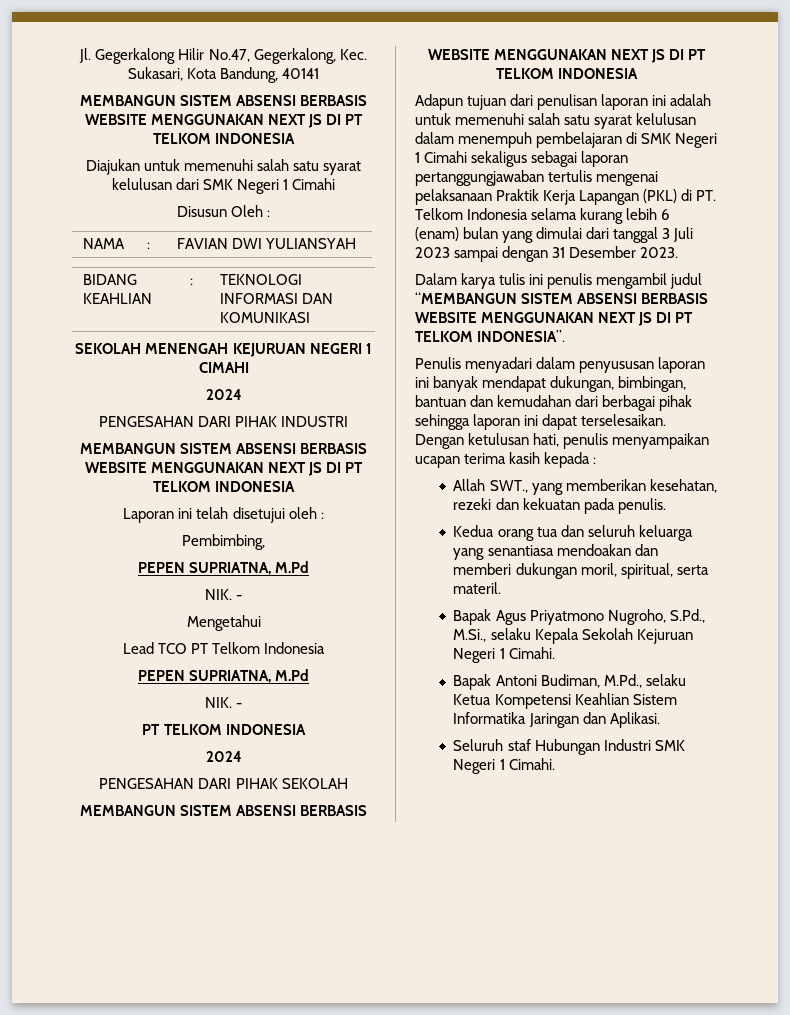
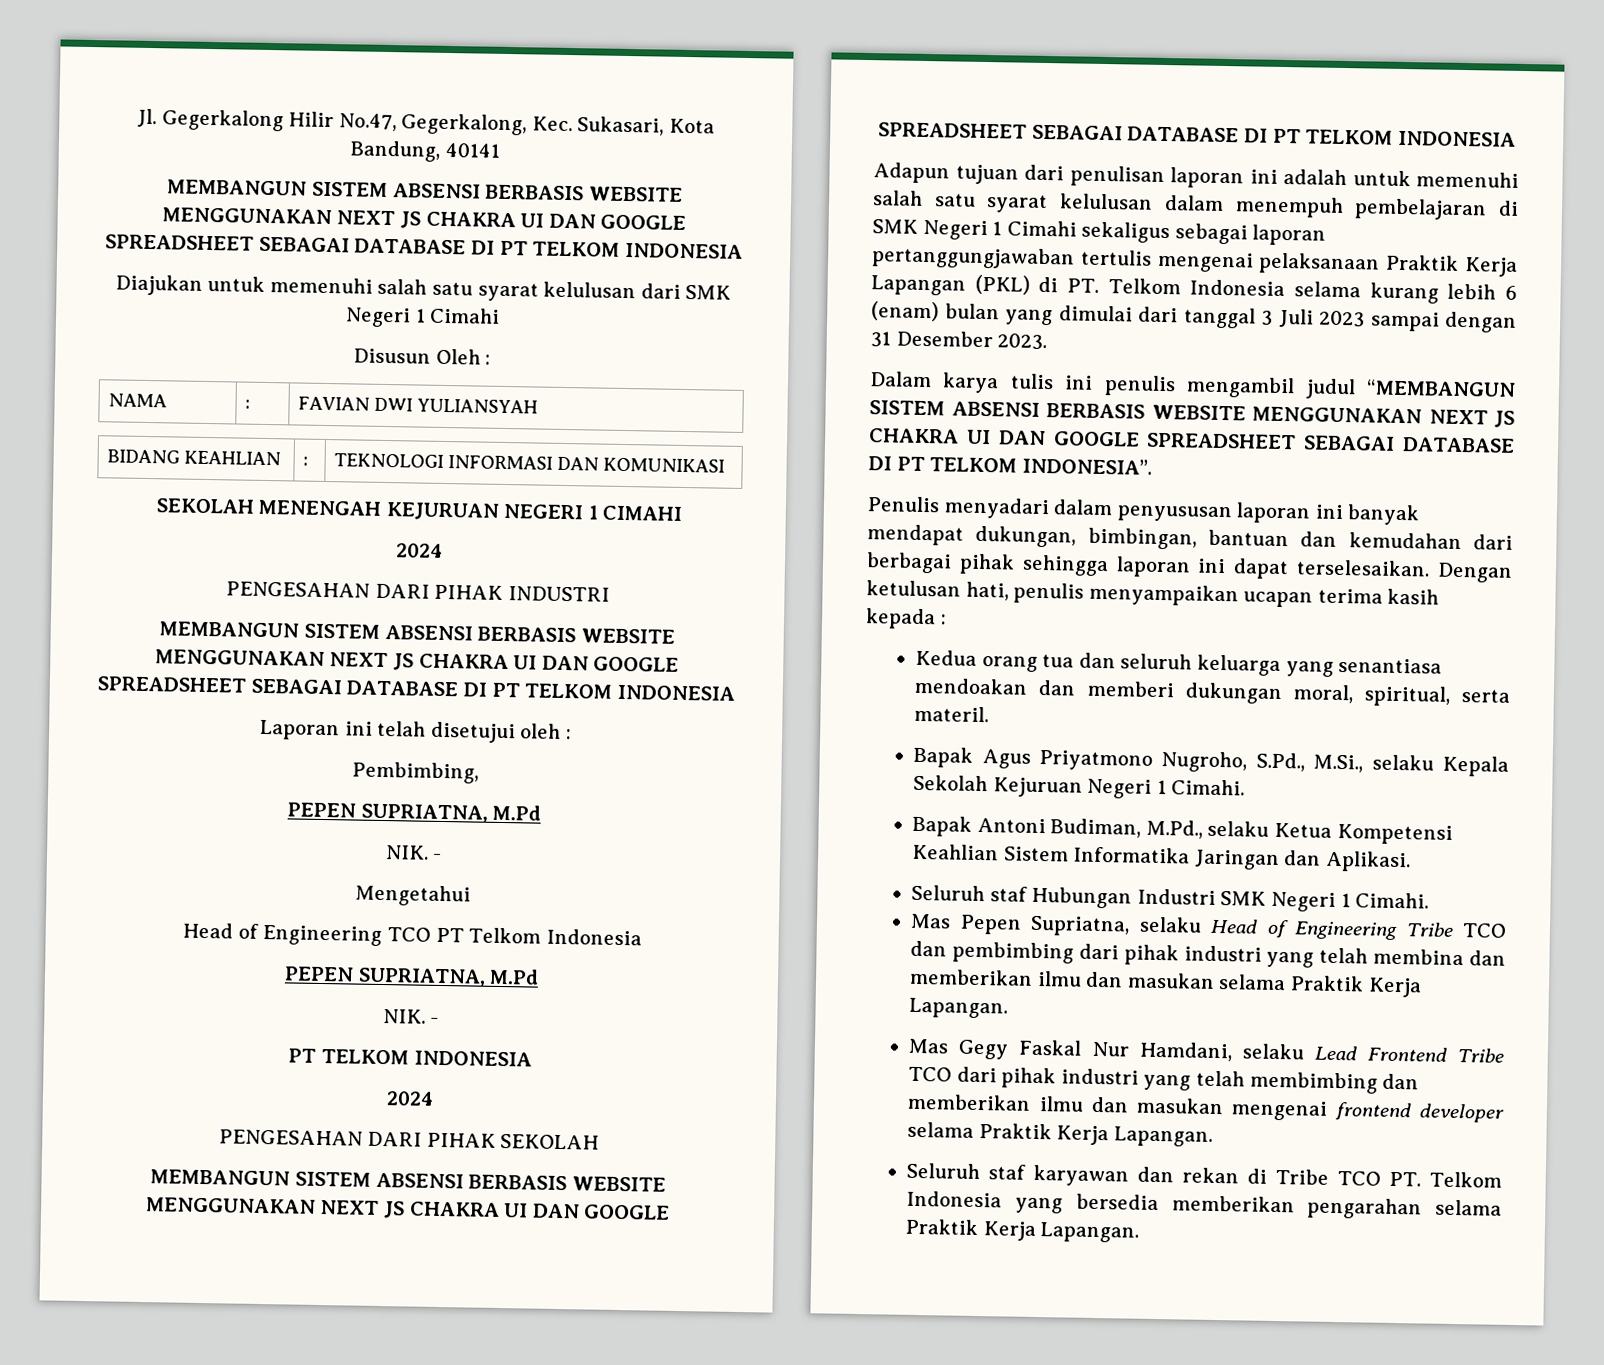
  Jl. Gegerkalong Hilir No.47, Gegerkalong, Kec. Sukasari, Kota Bandung, 40141
- MEMBANGUN SISTEM ABSENSI BERBASIS WEBSITE MENGGUNAKAN NEXT JS DI PT TELKOM INDONESIA
+ MEMBANGUN SISTEM ABSENSI BERBASIS WEBSITE MENGGUNAKAN NEXT JS CHAKRA UI DAN GOOGLE SPREADSHEET SEBAGAI DATABASE DI PT TELKOM INDONESIA
  PENGESAHAN DARI PIHAK INDUSTRI
- MEMBANGUN SISTEM ABSENSI BERBASIS WEBSITE MENGGUNAKAN NEXT JS DI PT TELKOM INDONESIA
+ MEMBANGUN SISTEM ABSENSI BERBASIS WEBSITE MENGGUNAKAN NEXT JS CHAKRA UI DAN GOOGLE SPREADSHEET SEBAGAI DATABASE DI PT TELKOM INDONESIA
- Lead TCO PT Telkom Indonesia
+ Head of Engineering TCO PT Telkom Indonesia
  PENGESAHAN DARI PIHAK SEKOLAH
- MEMBANGUN SISTEM ABSENSI BERBASIS WEBSITE MENGGUNAKAN NEXT JS DI PT TELKOM INDONESIA
+ MEMBANGUN SISTEM ABSENSI BERBASIS WEBSITE MENGGUNAKAN NEXT JS CHAKRA UI DAN GOOGLE SPREADSHEET SEBAGAI DATABASE DI PT TELKOM INDONESIA
- Dalam karya tulis ini penulis mengambil judul “MEMBANGUN SISTEM ABSENSI BERBASIS WEBSITE MENGGUNAKAN NEXT JS DI PT TELKOM INDONESIA”.
+ Dalam karya tulis ini penulis mengambil judul “MEMBANGUN SISTEM ABSENSI BERBASIS WEBSITE MENGGUNAKAN NEXT JS CHAKRA UI DAN GOOGLE SPREADSHEET SEBAGAI DATABASE DI PT TELKOM INDONESIA”.
- Allah SWT., yang memberikan kesehatan, rezeki dan kekuatan pada penulis.
- Kedua orang tua dan seluruh keluarga yang senantiasa mendoakan dan memberi dukungan moril, spiritual, serta materil.
+ Kedua orang tua dan seluruh keluarga yang senantiasa mendoakan dan memberi dukungan moral, spiritual, serta materil.
+ Mas Pepen Supriatna, selaku Head of Engineering Tribe TCO dan pembimbing dari pihak industri yang telah membina dan memberikan ilmu dan masukan selama Praktik Kerja Lapangan.
+ Mas Gegy Faskal Nur Hamdani, selaku Lead Frontend Tribe TCO dari pihak industri yang telah membimbing dan memberikan ilmu dan masukan mengenai frontend developer selama Praktik Kerja Lapangan.
+ Seluruh staf karyawan dan rekan di Tribe TCO PT. Telkom Indonesia yang bersedia memberikan pengarahan selama Praktik Kerja Lapangan.

